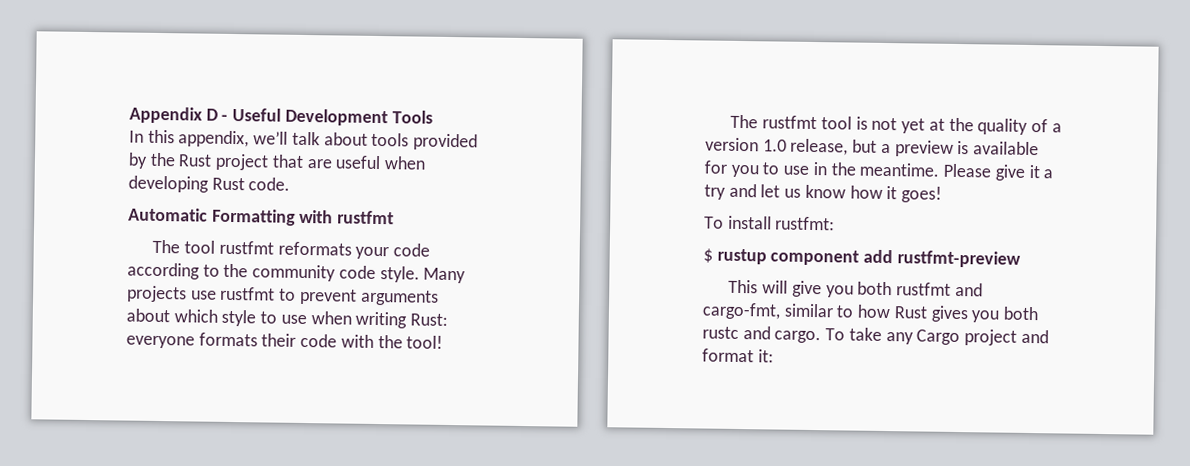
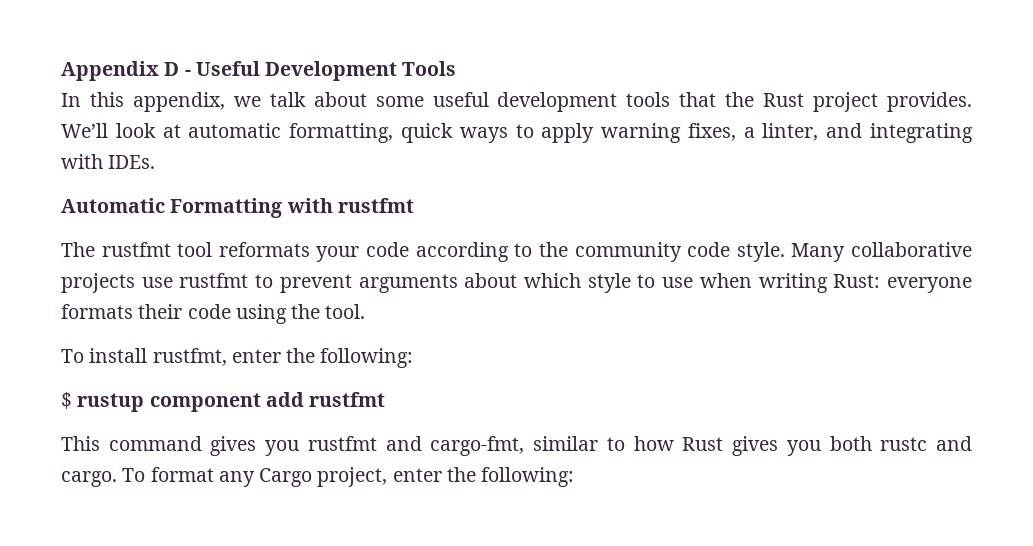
- In this appendix, we’ll talk about tools provided by the Rust project that are useful when developing Rust code.
+ In this appendix, we talk about some useful development tools that the Rust project provides. We’ll look at automatic formatting, quick ways to apply warning fixes, a linter, and integrating with IDEs.
- The tool rustfmt reformats your code according to the community code style.
+ The rustfmt tool reformats your code according to the community code style.
- Many projects use rustfmt to prevent arguments about which style to use when writing Rust: everyone formats their code with the tool!
- The rustfmt tool is not yet at the quality of a version 1.0 release, but a preview is available for you to use in the meantime. Please give it a try and let us know how it goes!
- To install rustfmt:
+ Many collaborative projects use rustfmt to prevent arguments about which style to use when writing Rust: everyone formats their code using the tool.
+ To install rustfmt, enter the following:
- $ rustup component add rustfmt-preview
+ $ rustup component add rustfmt
- This will give you both rustfmt and cargo-fmt, similar to how Rust gives you both rustc and cargo.
+ This command gives you rustfmt and cargo-fmt, similar to how Rust gives you both rustc and cargo.
- To take any Cargo project and format it:
+ To format any Cargo project, enter the following:

